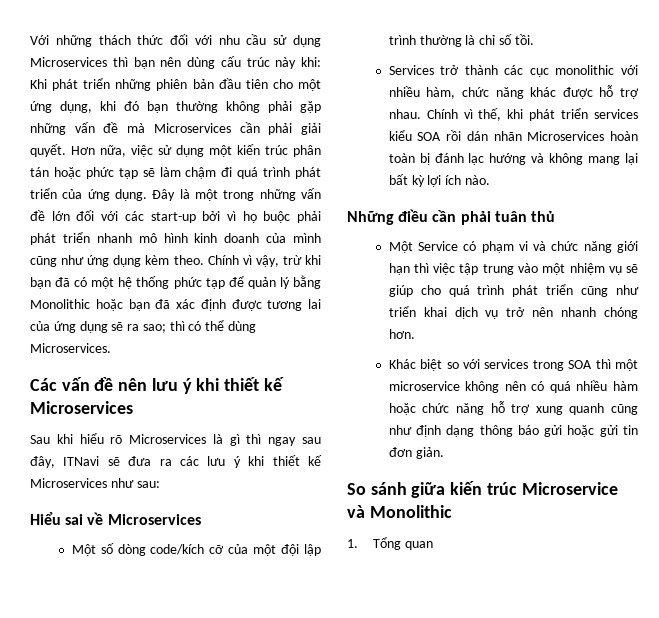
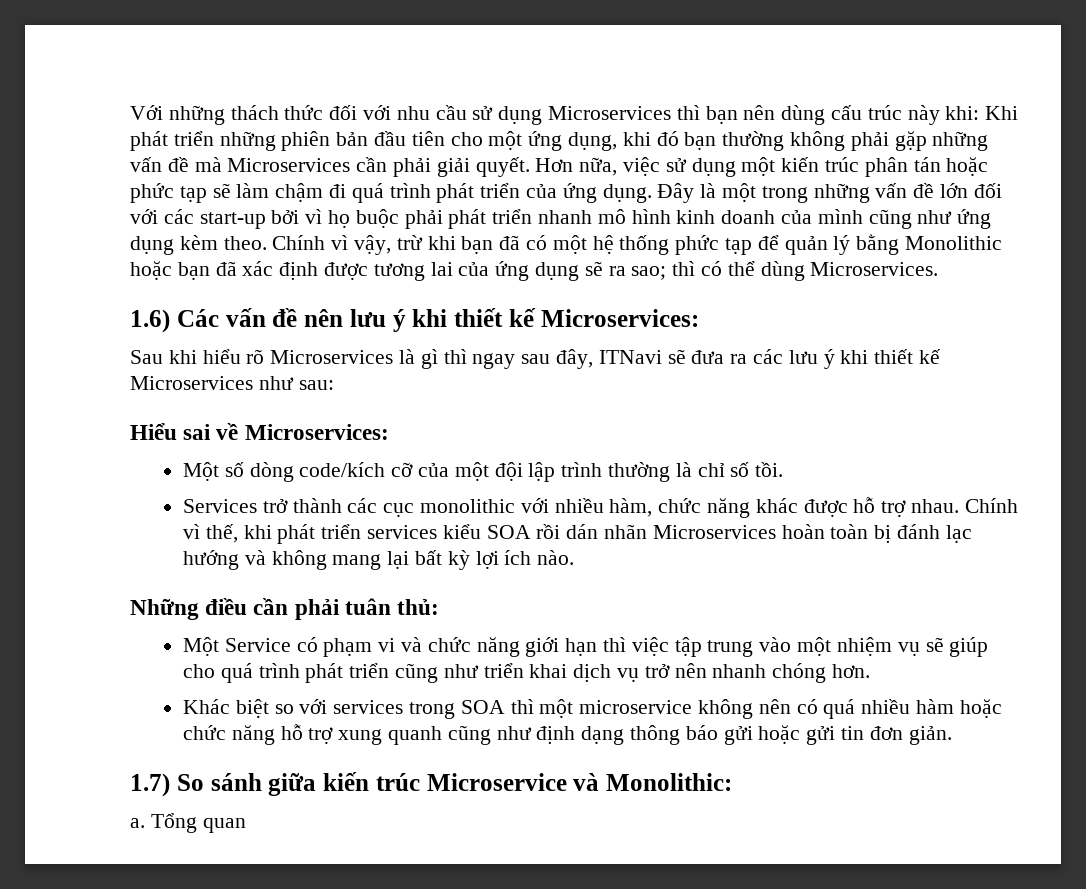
- Các vấn đề nên lưu ý khi thiết kế Microservices
+ 1.6) Các vấn đề nên lưu ý khi thiết kế Microservices:
- Hiểu sai về Microservices
+ Hiểu sai về Microservices:
- Những điều cần phải tuân thủ
+ Những điều cần phải tuân thủ:
- So sánh giữa kiến trúc Microservice và Monolithic
- 1. Tổng quan
+ 1.7) So sánh giữa kiến trúc Microservice và Monolithic:
+ a. Tổng quan

